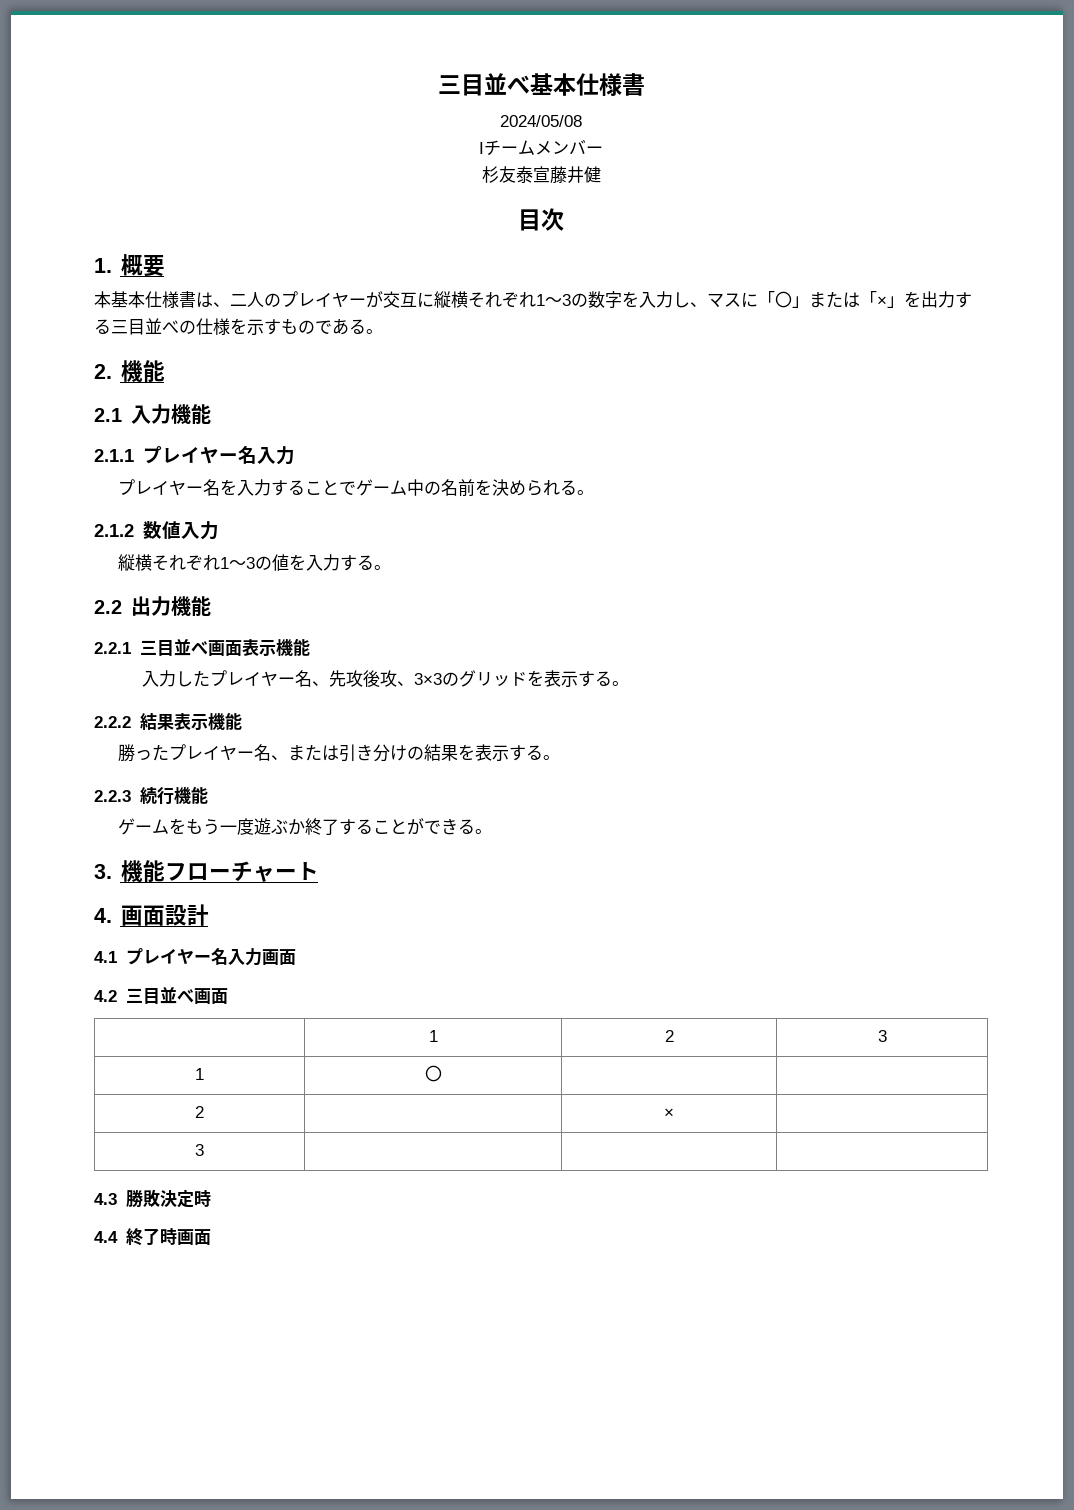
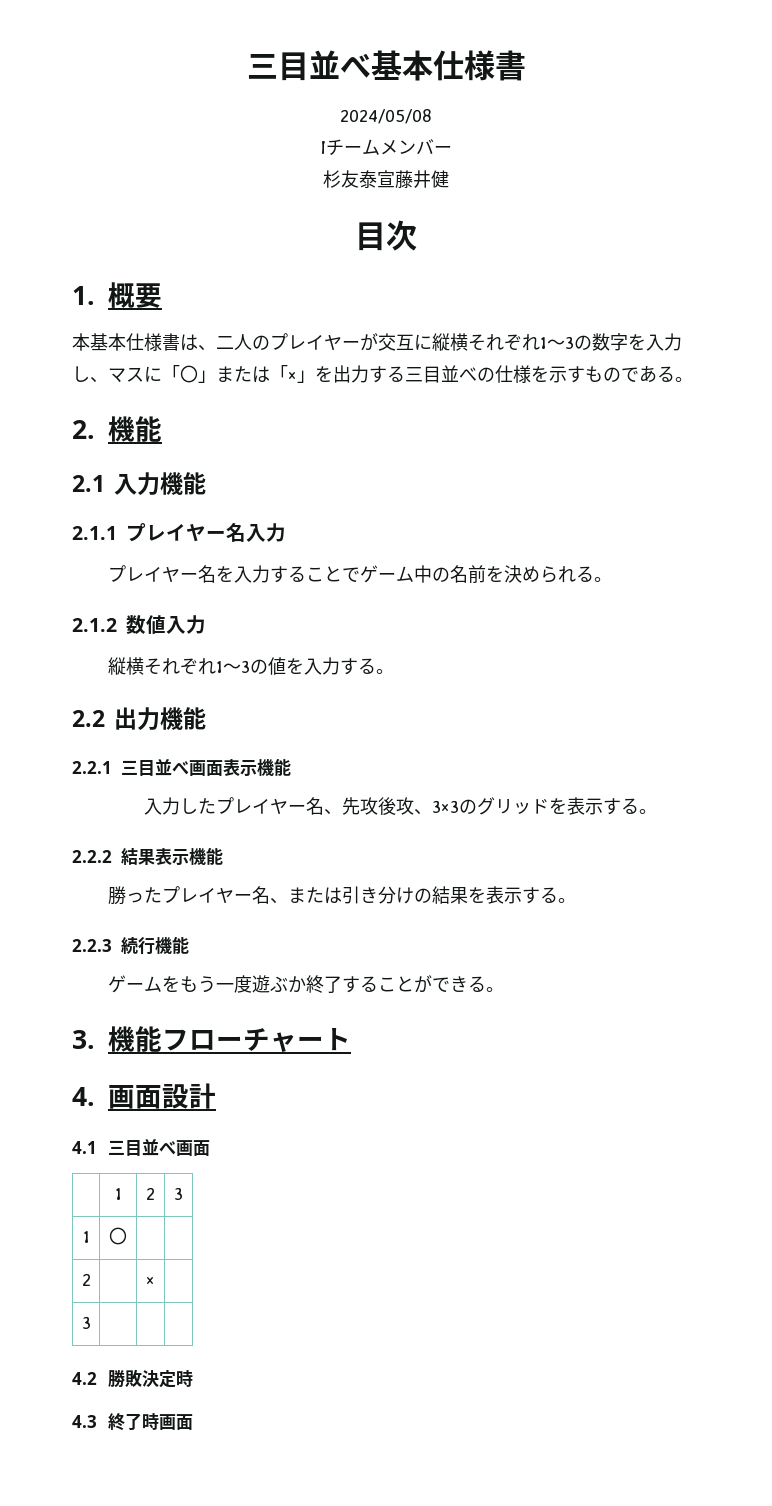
- 4.1プレイヤー名入力画面
- 4.2三目並べ画面
+ 4.1三目並べ画面
- 4.3勝敗決定時
+ 4.2勝敗決定時
- 4.4終了時画面
+ 4.3終了時画面

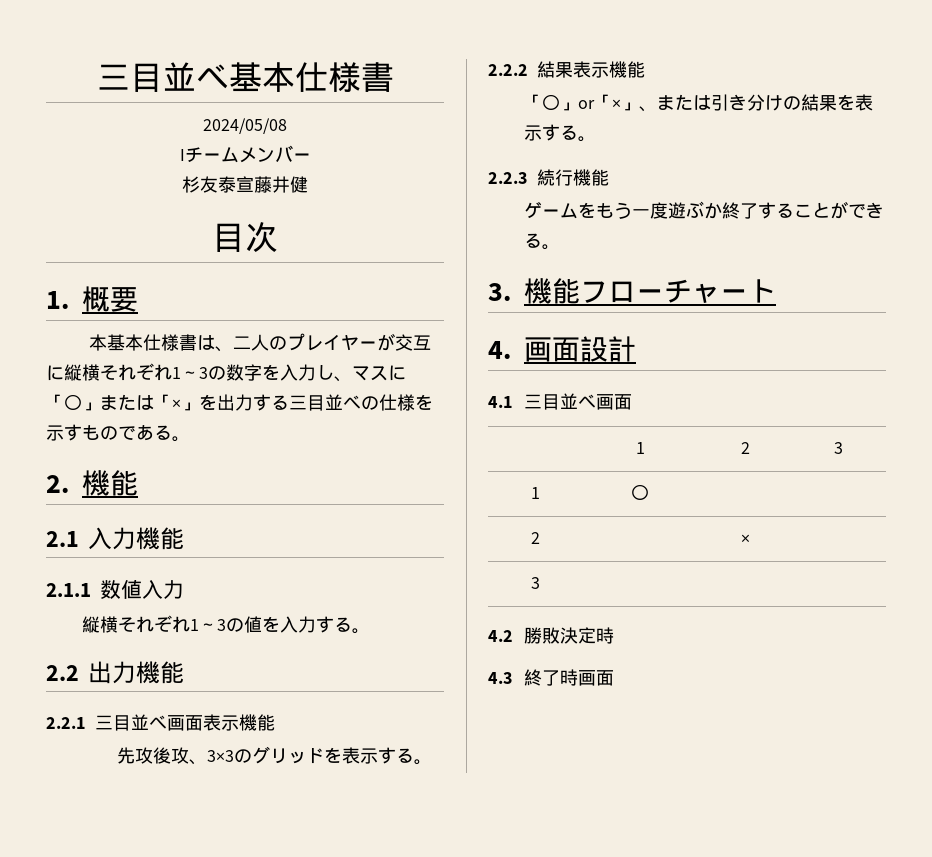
- 2.1.1プレイヤー名入力
- プレイヤー名を入力することでゲーム中の名前を決められる。
- 2.1.2数値入力
+ 2.1.1数値入力
- 入力したプレイヤー名、先攻後攻、3×3のグリッドを表示する。
+ 先攻後攻、3×3のグリッドを表示する。
- 勝ったプレイヤー名、または引き分けの結果を表示する。
+ 「〇」or「×」、または引き分けの結果を表示する。

